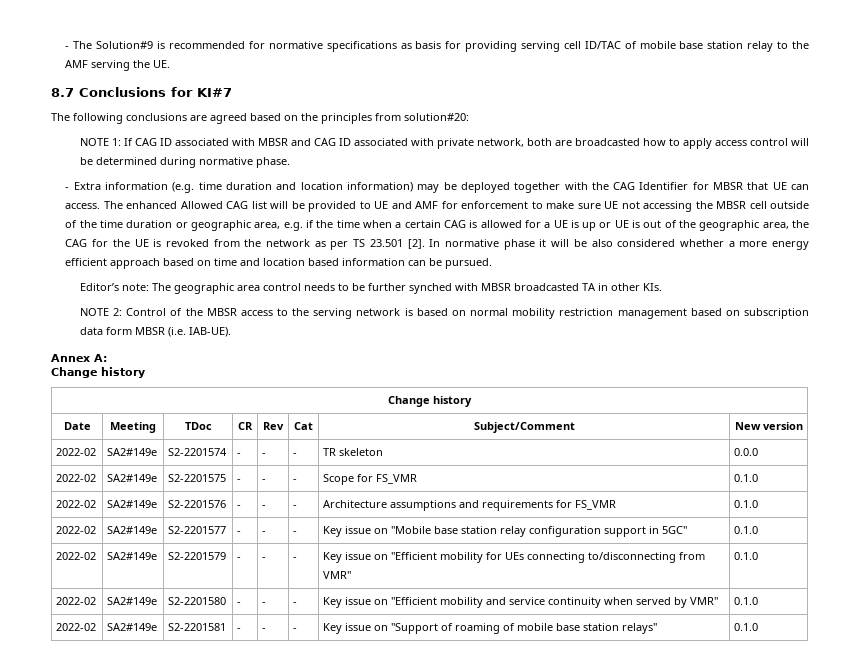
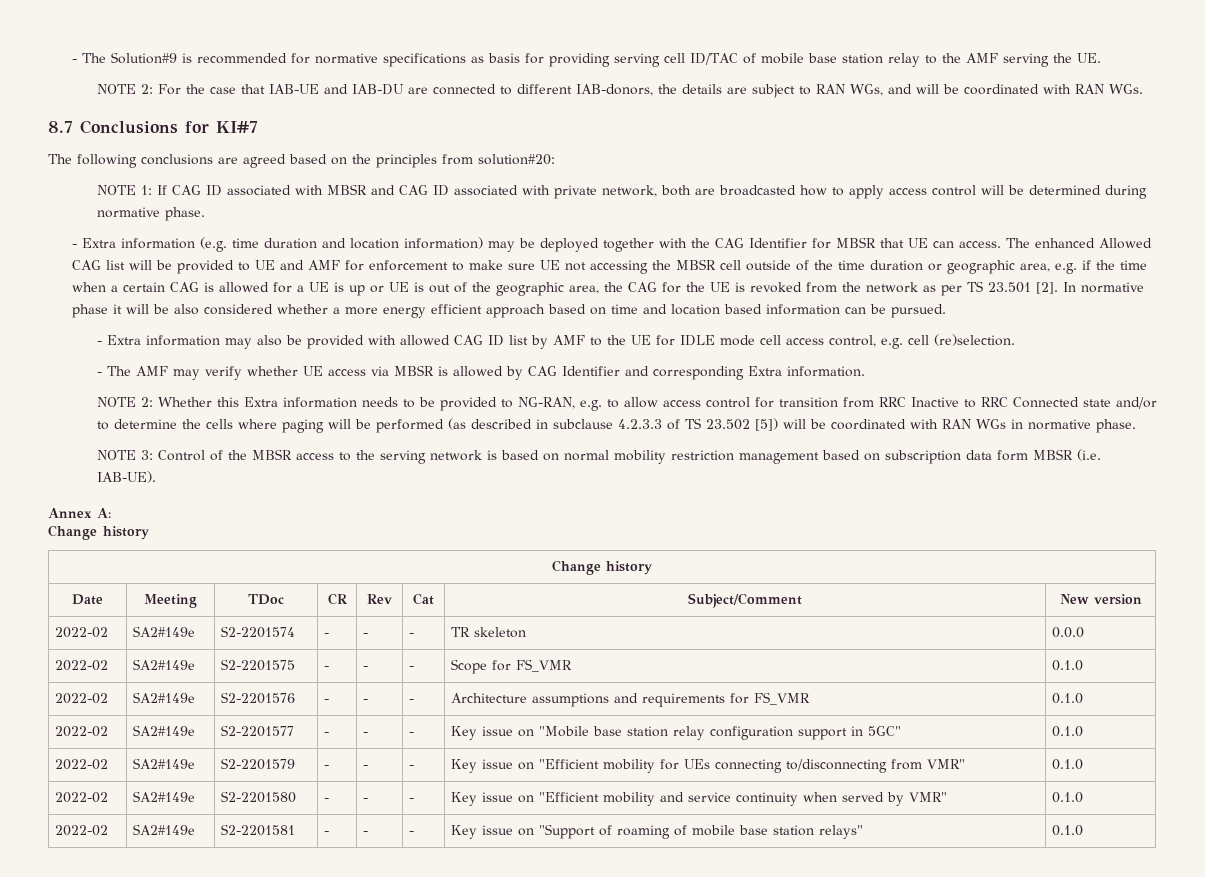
+ NOTE 2: For the case that IAB-UE and IAB-DU are connected to different IAB-donors, the details are subject to RAN WGs, and will be coordinated with RAN WGs.
- Editor’s note: The geographic area control needs to be further synched with MBSR broadcasted TA in other KIs.
- NOTE 2: Control of the MBSR access to the serving network is based on normal mobility restriction management based on subscription data form MBSR (i.e. IAB-UE).
+ - Extra information may also be provided with allowed CAG ID list by AMF to the UE for IDLE mode cell access control, e.g. cell (re)selection.
+ - The AMF may verify whether UE access via MBSR is allowed by CAG Identifier and corresponding Extra information.
+ NOTE 2: Whether this Extra information needs to be provided to NG-RAN, e.g. to allow access control for transition from RRC Inactive to RRC Connected state and/or to determine the cells where paging will be performed (as described in subclause 4.2.3.3 of TS 23.502 [5]) will be coordinated with RAN WGs in normative phase.
+ NOTE 3: Control of the MBSR access to the serving network is based on normal mobility restriction management based on subscription data form MBSR (i.e. IAB-UE).

